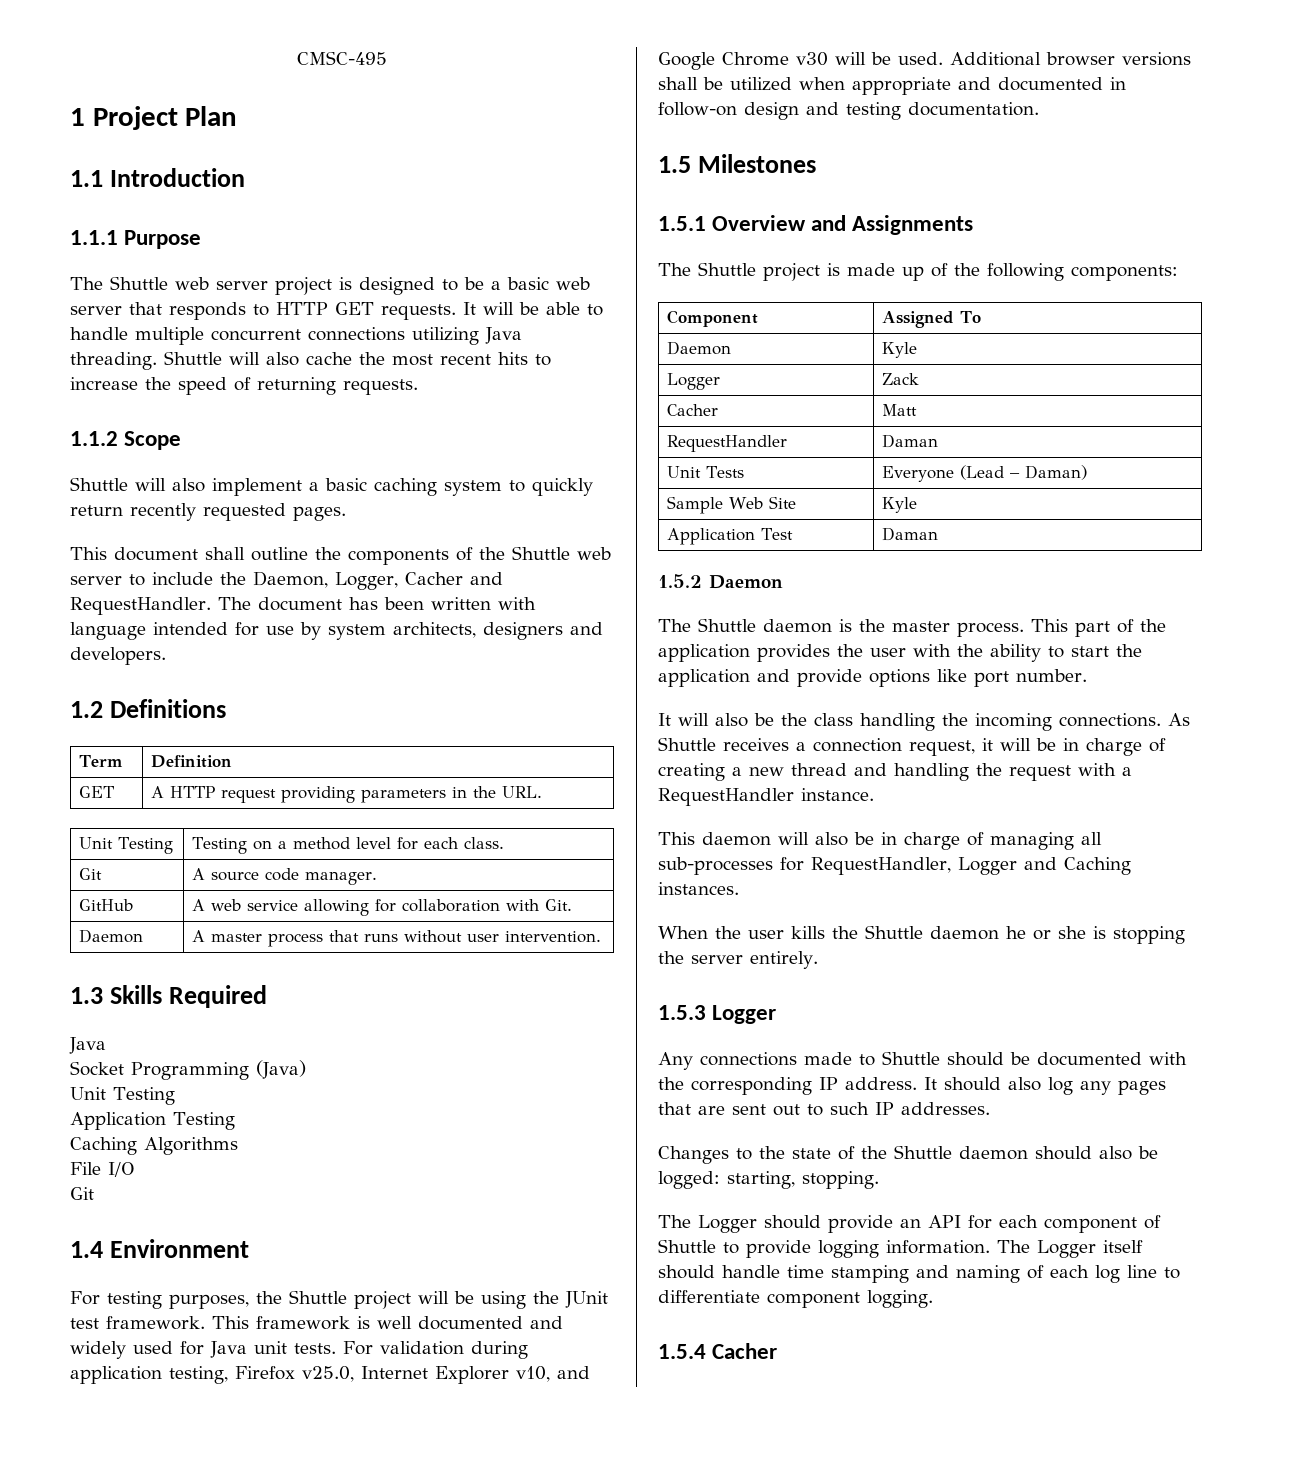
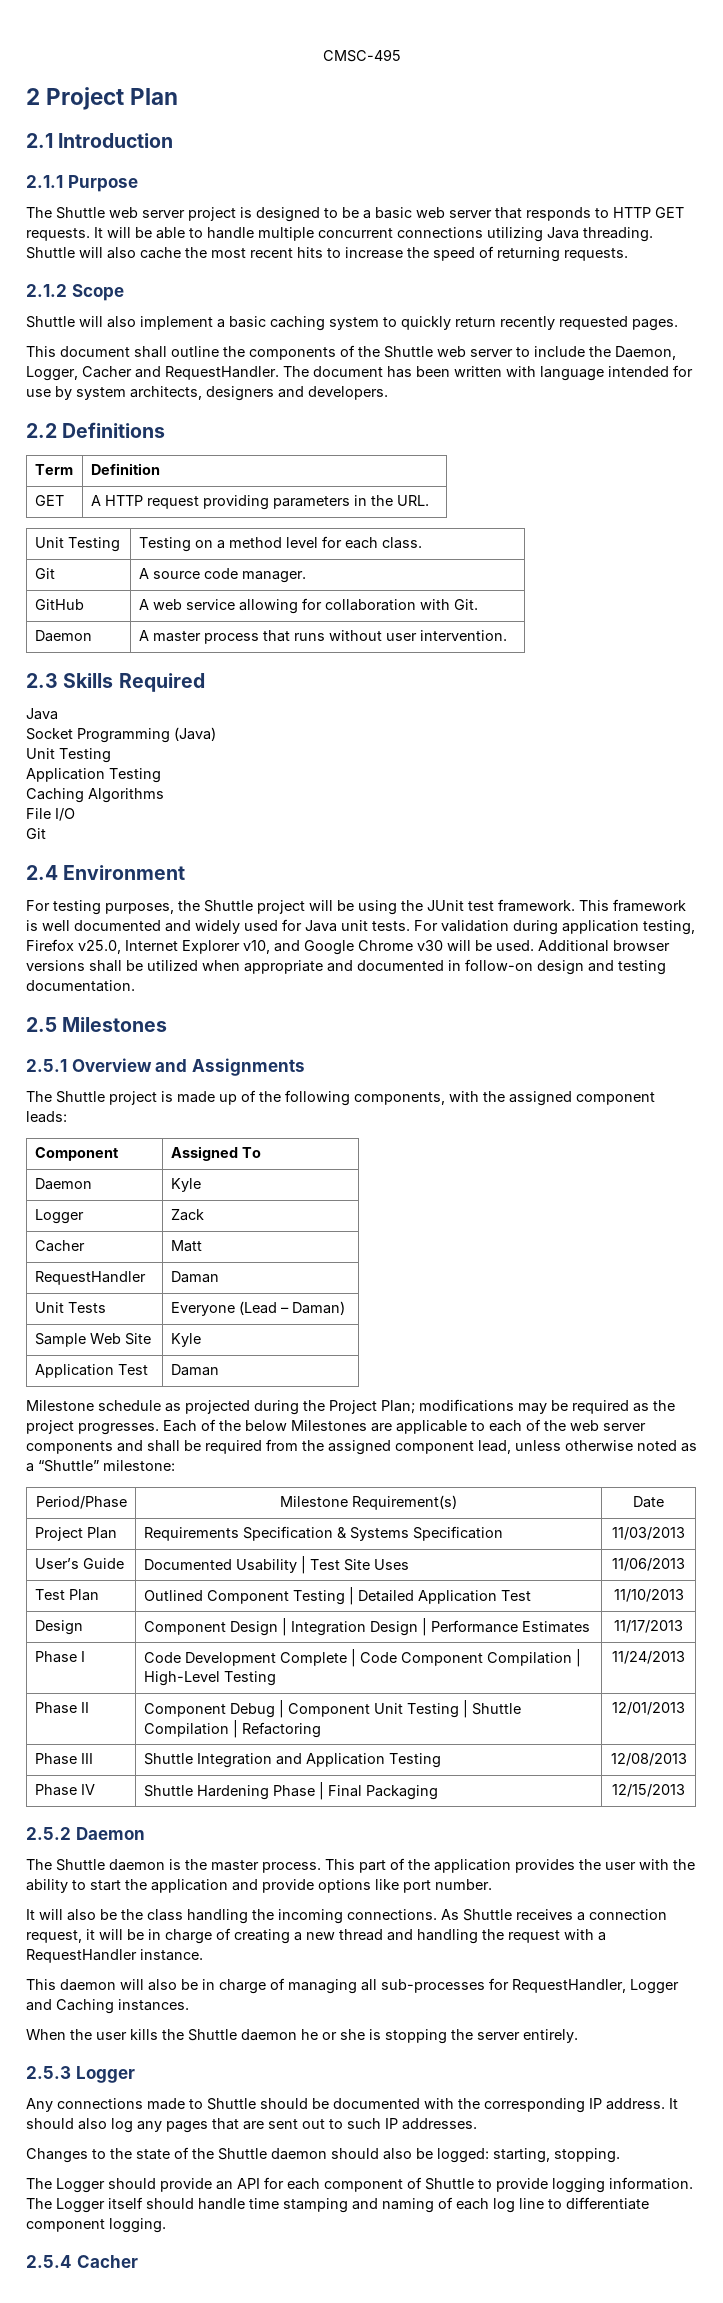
- 1 Project Plan
+ 2 Project Plan
- 1.1 Introduction
+ 2.1 Introduction
- 1.1.1 Purpose
+ 2.1.1 Purpose
- 1.1.2 Scope
+ 2.1.2 Scope
- 1.2 Definitions
+ 2.2 Definitions
- 1.3 Skills Required
+ 2.3 Skills Required
- 1.4 Environment
+ 2.4 Environment
- 1.5 Milestones
+ 2.5 Milestones
- 1.5.1 Overview and Assignments
+ 2.5.1 Overview and Assignments
- The Shuttle project is made up of the following components:
+ The Shuttle project is made up of the following components, with the assigned component leads:
- 1.5.2 Daemon
+ Milestone schedule as projected during the Project Plan; modifications may be required as the project progresses. Each of the below Milestones are applicable to each of the web server components and shall be required from the assigned component lead, unless otherwise noted as a “Shuttle” milestone:
+ Period/Phase | Milestone Requirement(s) | Date
+ Project Plan | Requirements Specification & Systems Specification | 11/03/2013
+ User’s Guide | Documented Usability | Test Site Uses | 11/06/2013
+ Test Plan | Outlined Component Testing | Detailed Application Test | 11/10/2013
+ Design | Component Design | Integration Design | Performance Estimates | 11/17/2013
+ Phase I | Code Development Complete | Code Component Compilation | High-Level Testing | 11/24/2013
+ Phase II | Component Debug | Component Unit Testing | Shuttle Compilation | Refactoring | 12/01/2013
+ Phase III | Shuttle Integration and Application Testing | 12/08/2013
+ Phase IV | Shuttle Hardening Phase | Final Packaging | 12/15/2013
+ 2.5.2 Daemon
- 1.5.3 Logger
+ 2.5.3 Logger
- 1.5.4 Cacher
+ 2.5.4 Cacher

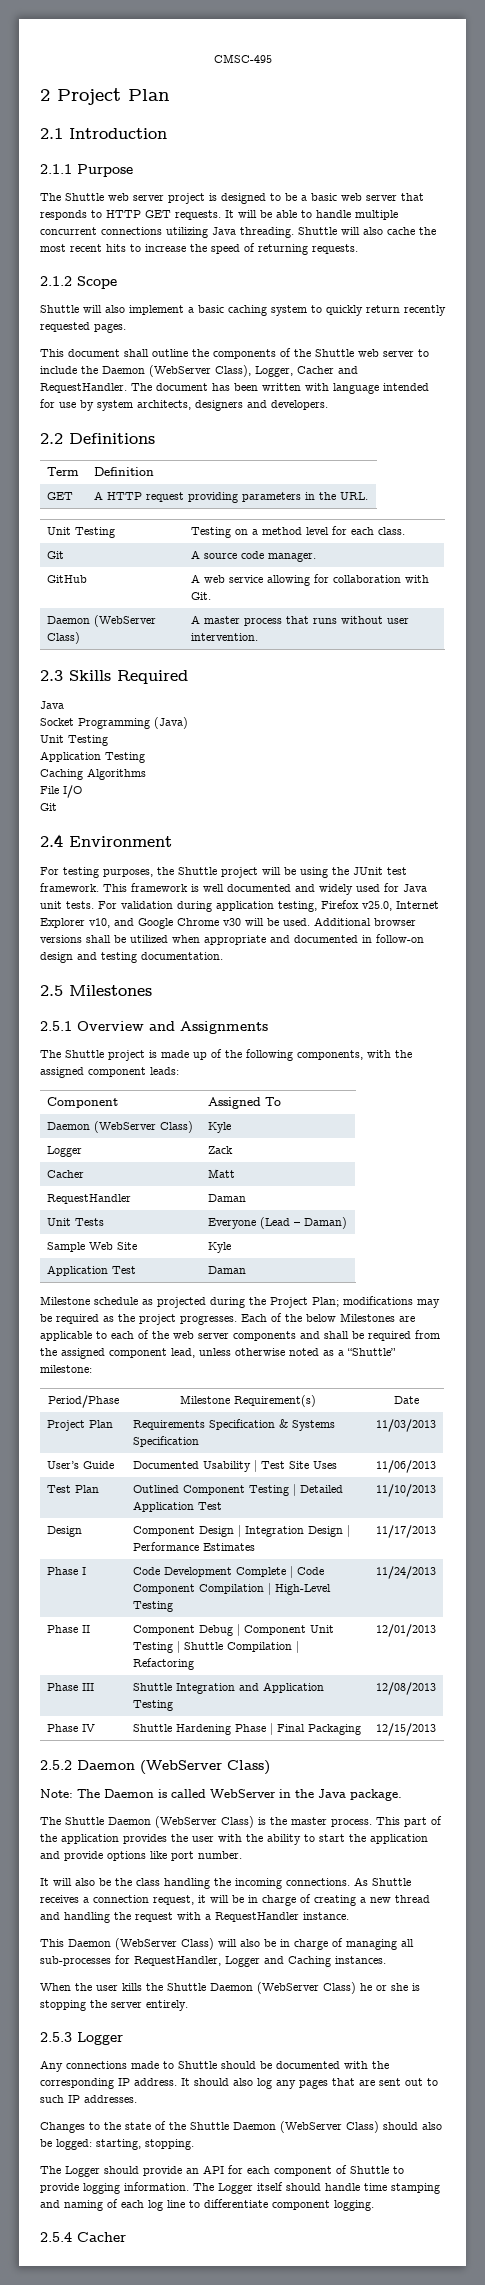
- This document shall outline the components of the Shuttle web server to include the Daemon, Logger, Cacher and RequestHandler.
+ This document shall outline the components of the Shuttle web server to include the Daemon (WebServer Class), Logger, Cacher and RequestHandler.
- Daemon | A master process that runs without user intervention.
+ Daemon (WebServer Class) | A master process that runs without user intervention.
- Daemon | Kyle
+ Daemon (WebServer Class) | Kyle
- 2.5.2 Daemon
- The Shuttle daemon is the master process.
+ 2.5.2 Daemon (WebServer Class)
+ Note: The Daemon is called WebServer in the Java package.
+ The Shuttle Daemon (WebServer Class) is the master process.
- This daemon will also be in charge of managing all sub-processes for RequestHandler, Logger and Caching instances.
+ This Daemon (WebServer Class) will also be in charge of managing all sub-processes for RequestHandler, Logger and Caching instances.
- When the user kills the Shuttle daemon he or she is stopping the server entirely.
+ When the user kills the Shuttle Daemon (WebServer Class) he or she is stopping the server entirely.
- Changes to the state of the Shuttle daemon should also be logged: starting, stopping.
+ Changes to the state of the Shuttle Daemon (WebServer Class) should also be logged: starting, stopping.

